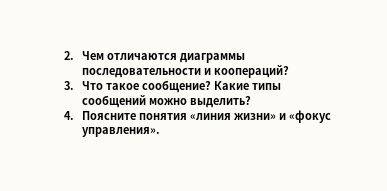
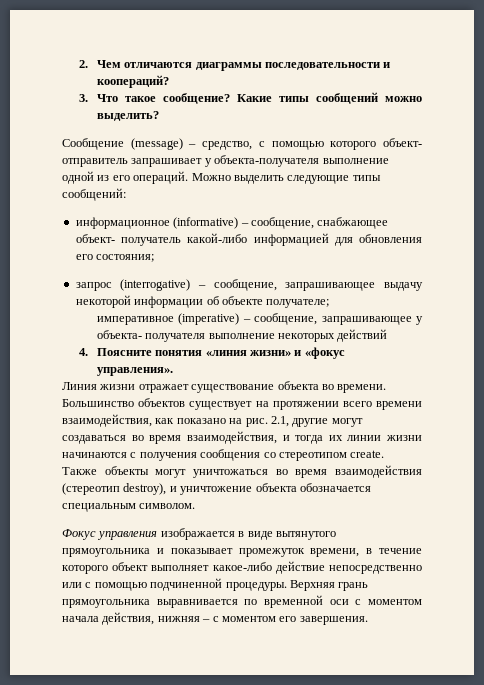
+ Сообщение (message) – средство, с помощью которого объект- отправитель запрашивает у объекта-получателя выполнение одной из его операций. Можно выделить следующие типы сообщений:
+ информационное (informative) – сообщение, снабжающее объект- получатель какой-либо информацией для обновления его состояния;
+ запрос (interrogative) – сообщение, запрашивающее выдачу некоторой информации об объекте получателе;
+ императивное (imperative) – сообщение, запрашивающее у объекта- получателя выполнение некоторых действий
+ Линия жизни отражает существование объекта во времени. Большинство объектов существует на протяжении всего времени взаимодействия, как показано на рис. 2.1, другие могут создаваться во время взаимодействия, и тогда их линии жизни начинаются с получения сообщения со стереотипом create. Также объекты могут уничтожаться во время взаимодействия (стереотип destroy), и уничтожение объекта обозначается специальным символом.
+ Фокус управления изображается в виде вытянутого прямоугольника и показывает промежуток времени, в течение которого объект выполняет какое-либо действие непосредственно или с помощью подчиненной процедуры. Верхняя грань прямоугольника выравнивается по временной оси с моментом начала действия, нижняя – с моментом его завершения.

